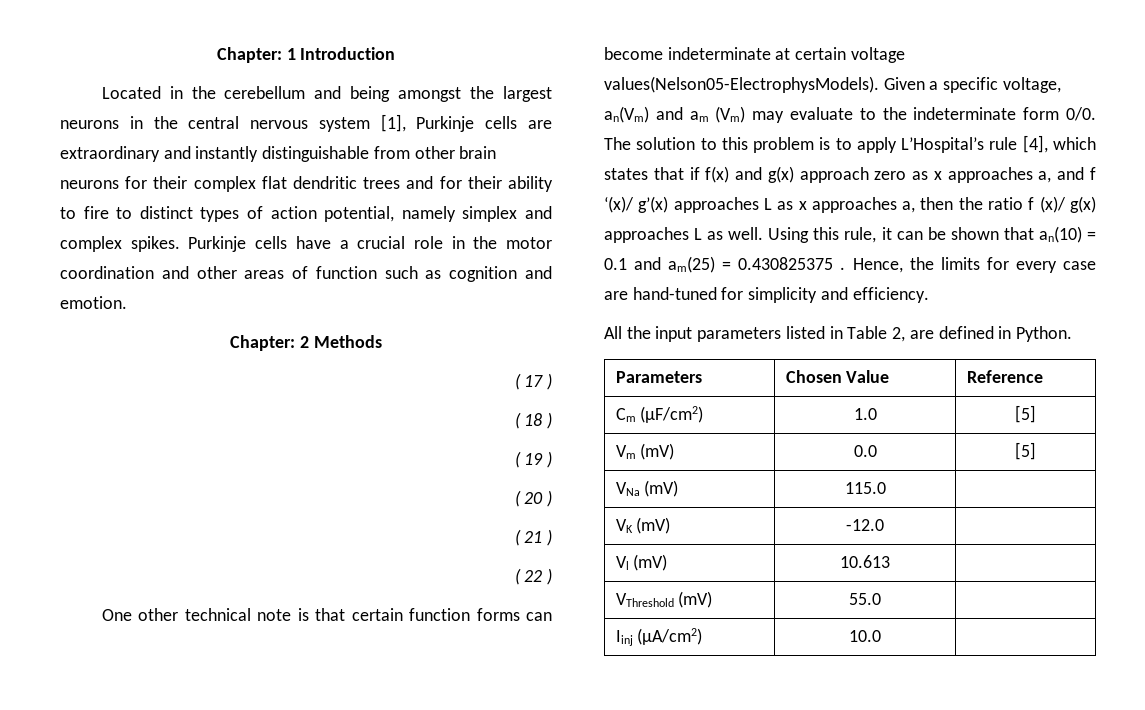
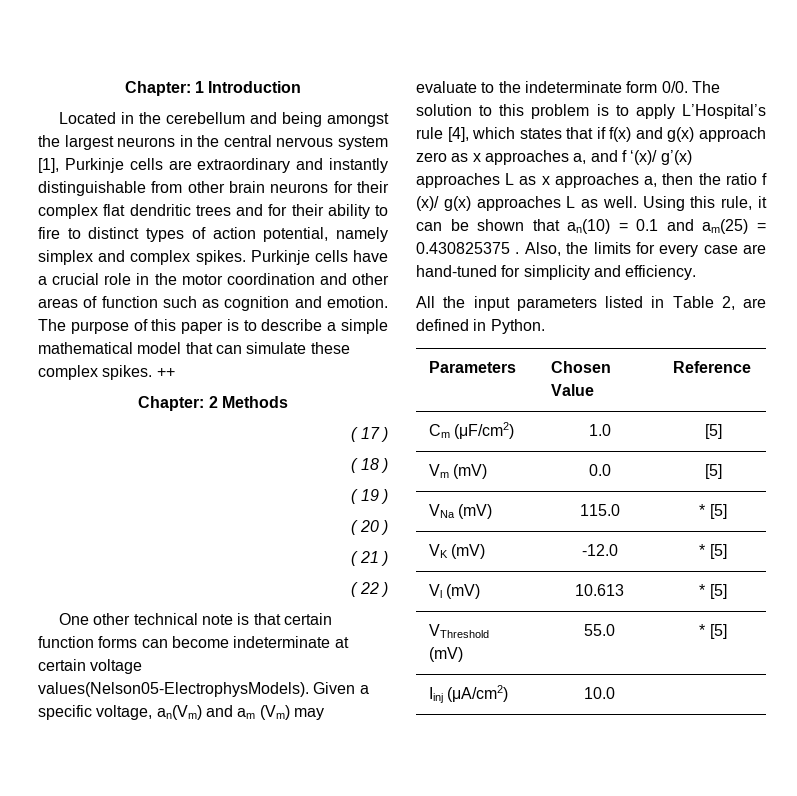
+ The purpose of this paper is to describe a simple mathematical model that can simulate these complex spikes. ++
- Hence, the limits for every case are hand-tuned for simplicity and efficiency.
+ Also, the limits for every case are hand-tuned for simplicity and efficiency.
- VNa (mV) | 115.0 |
+ VNa (mV) | 115.0 | * [5]
- VK (mV) | -12.0 |
+ VK (mV) | -12.0 | * [5]
- Vl (mV) | 10.613 |
+ Vl (mV) | 10.613 | * [5]
- VThreshold (mV) | 55.0 |
+ VThreshold (mV) | 55.0 | * [5]

